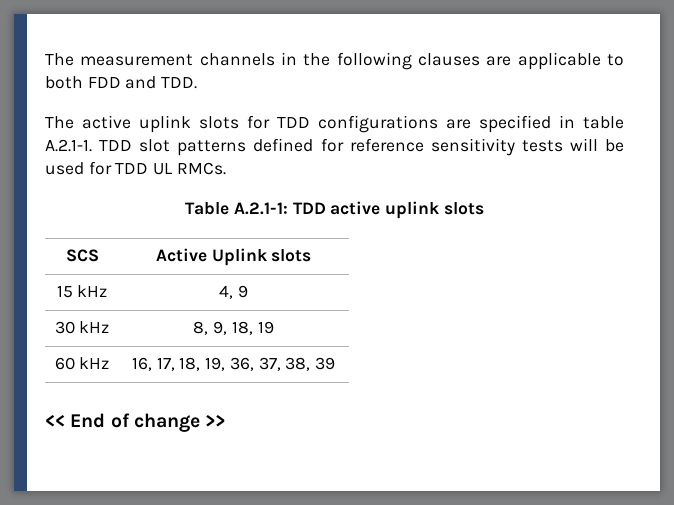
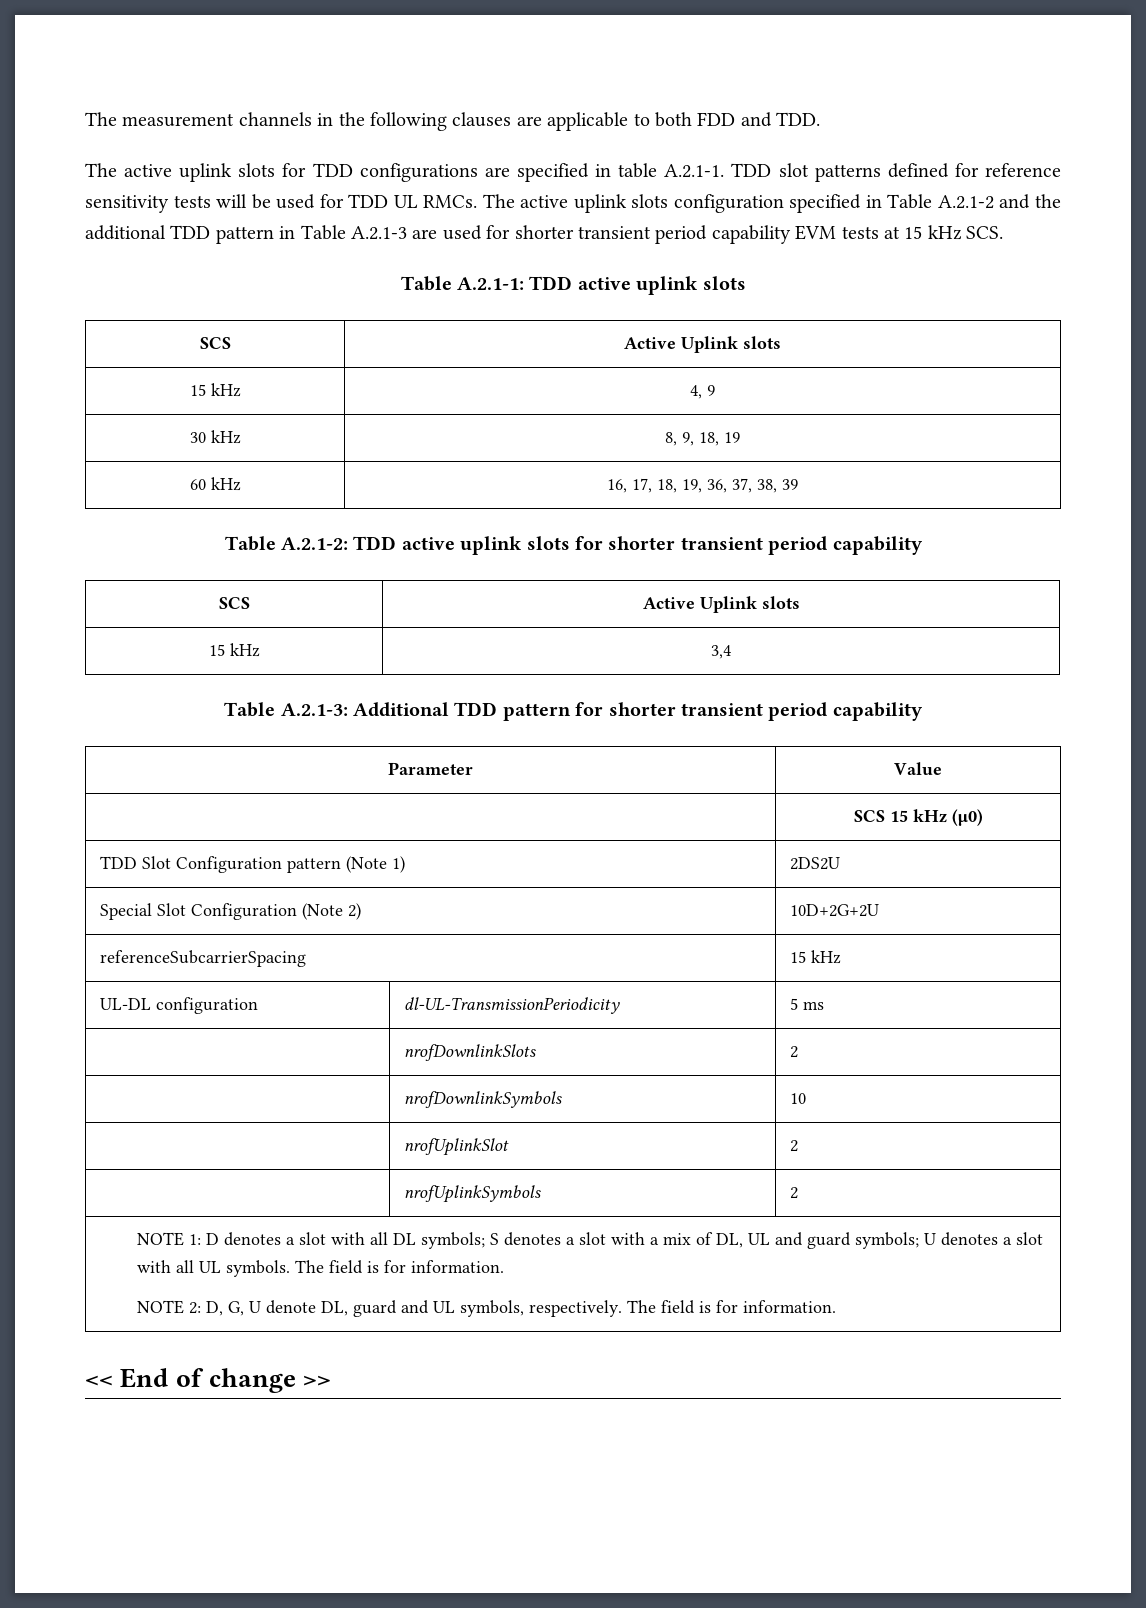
+ The active uplink slots configuration specified in Table A.2.1-2 and the additional TDD pattern in Table A.2.1-3 are used for shorter transient period capability EVM tests at 15 kHz SCS.
+ Table A.2.1-2: TDD active uplink slots for shorter transient period capability
+ SCS | Active Uplink slots
+ 15 kHz | 3,4
+ Table A.2.1-3: Additional TDD pattern for shorter transient period capability
+ Parameter | Value
+ | SCS 15 kHz (µ0)
+ TDD Slot Configuration pattern (Note 1) | 2DS2U
+ Special Slot Configuration (Note 2) | 10D+2G+2U
+ referenceSubcarrierSpacing | 15 kHz
+ UL-DL configuration | dl-UL-TransmissionPeriodicity | 5 ms
+ | nrofDownlinkSlots | 2
+ | nrofDownlinkSymbols | 10
+ | nrofUplinkSlot | 2
+ | nrofUplinkSymbols | 2
+ NOTE 1: D denotes a slot with all DL symbols; S denotes a slot with a mix of DL, UL and guard symbols; U denotes a slot with all UL symbols. The field is for information.
+ NOTE 2: D, G, U denote DL, guard and UL symbols, respectively. The field is for information.

